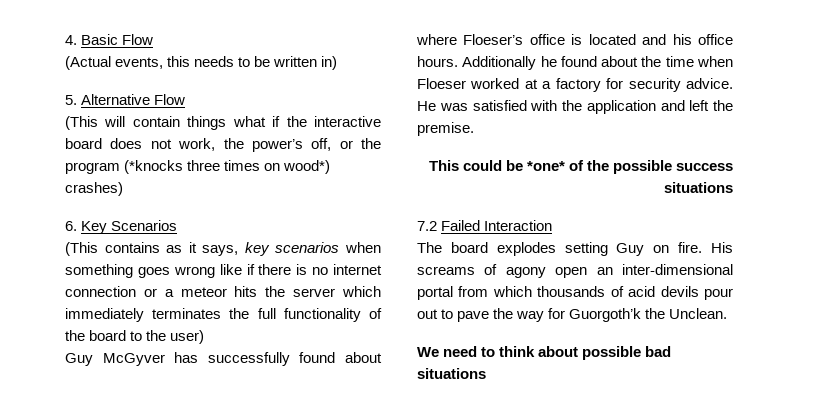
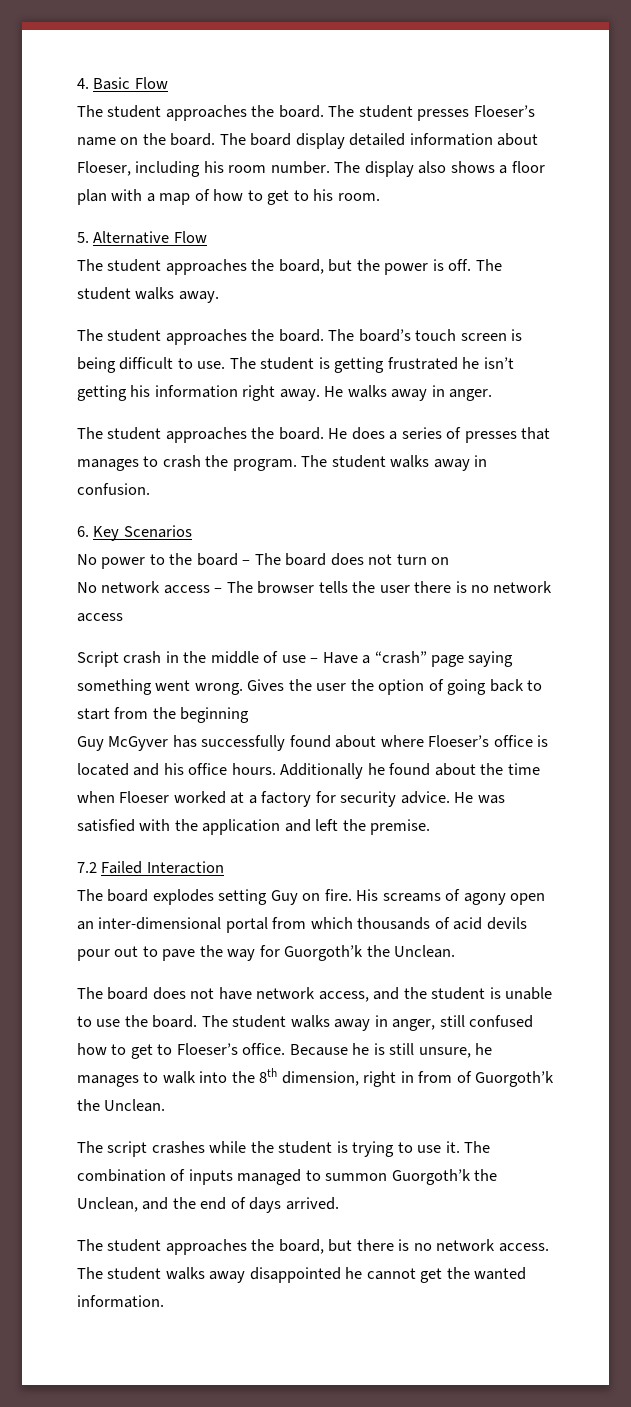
- (Actual events, this needs to be written in)
+ The student approaches the board. The student presses Floeser’s name on the board. The board display detailed information about Floeser, including his room number. The display also shows a floor plan with a map of how to get to his room.
  5. Alternative Flow
- (This will contain things what if the interactive board does not work, the power’s off, or the program (*knocks three times on wood*) crashes)
+ The student approaches the board, but the power is off. The student walks away.
+ The student approaches the board. The board’s touch screen is being difficult to use. The student is getting frustrated he isn’t getting his information right away. He walks away in anger.
+ The student approaches the board. He does a series of presses that manages to crash the program. The student walks away in confusion.
  6. Key Scenarios
- (This contains as it says, key scenarios when something goes wrong like if there is no internet connection or a meteor hits the server which immediately terminates the full functionality of the board to the user)
+ No power to the board – The board does not turn on
+ No network access – The browser tells the user there is no network access
+ Script crash in the middle of use – Have a “crash” page saying something went wrong. Gives the user the option of going back to start from the beginning
- This could be *one* of the possible success situations
- We need to think about possible bad situations
+ The board does not have network access, and the student is unable to use the board. The student walks away in anger, still confused how to get to Floeser’s office. Because he is still unsure, he manages to walk into the 8th dimension, right in from of Guorgoth’k the Unclean.
+ The script crashes while the student is trying to use it. The combination of inputs managed to summon Guorgoth’k the Unclean, and the end of days arrived.
+ The student approaches the board, but there is no network access. The student walks away disappointed he cannot get the wanted information.

